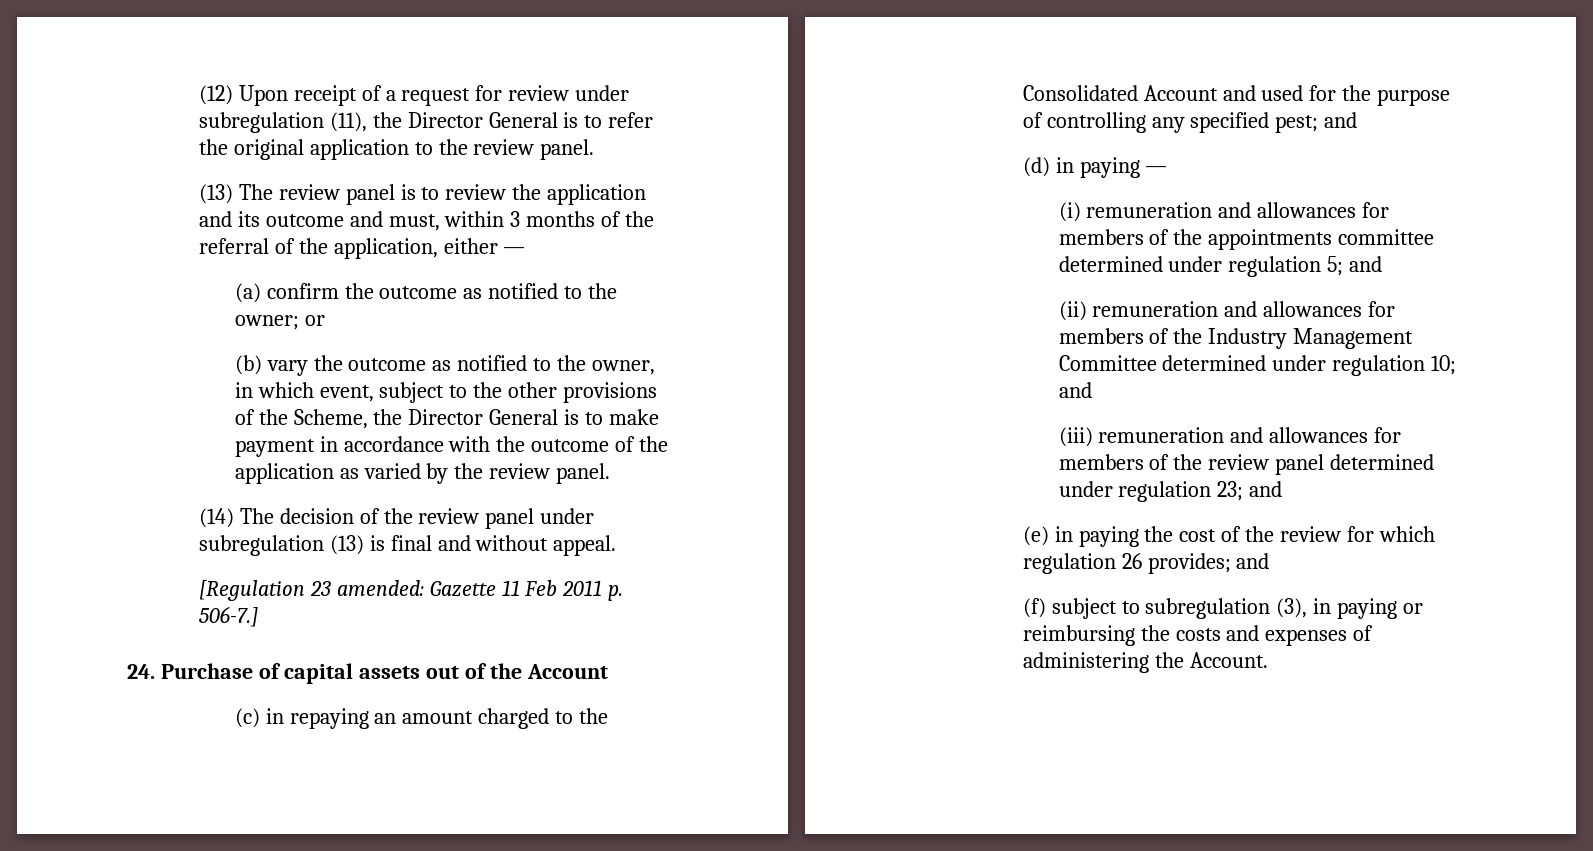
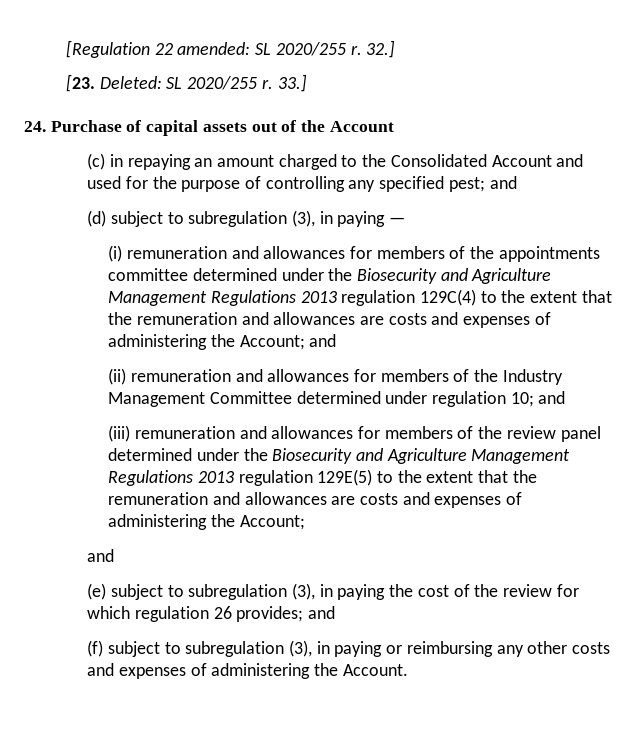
- (12) Upon receipt of a request for review under subregulation (11), the Director General is to refer the original application to the review panel.
- (13) The review panel is to review the application and its outcome and must, within 3 months of the referral of the application, either —
- (a) confirm the outcome as notified to the owner; or
- (b) vary the outcome as notified to the owner, in which event, subject to the other provisions of the Scheme, the Director General is to make payment in accordance with the outcome of the application as varied by the review panel.
- (14) The decision of the review panel under subregulation (13) is final and without appeal.
- [Regulation 23 amended: Gazette 11 Feb 2011 p. 506-7.]
+ [Regulation 22 amended: SL 2020/255 r. 32.]
+ [23. Deleted: SL 2020/255 r. 33.]
- (d) in paying —
+ (d) subject to subregulation (3), in paying —
- (i) remuneration and allowances for members of the appointments committee determined under regulation 5; and
+ (i) remuneration and allowances for members of the appointments committee determined under the Biosecurity and Agriculture Management Regulations 2013 regulation 129C(4) to the extent that the remuneration and allowances are costs and expenses of administering the Account; and
- (iii) remuneration and allowances for members of the review panel determined under regulation 23; and
- (e) in paying the cost of the review for which regulation 26 provides; and
+ (iii) remuneration and allowances for members of the review panel determined under the Biosecurity and Agriculture Management Regulations 2013 regulation 129E(5) to the extent that the remuneration and allowances are costs and expenses of administering the Account;
+ and
+ (e) subject to subregulation (3), in paying the cost of the review for which regulation 26 provides; and
- (f) subject to subregulation (3), in paying or reimbursing the costs and expenses of administering the Account.
+ (f) subject to subregulation (3), in paying or reimbursing any other costs and expenses of administering the Account.

